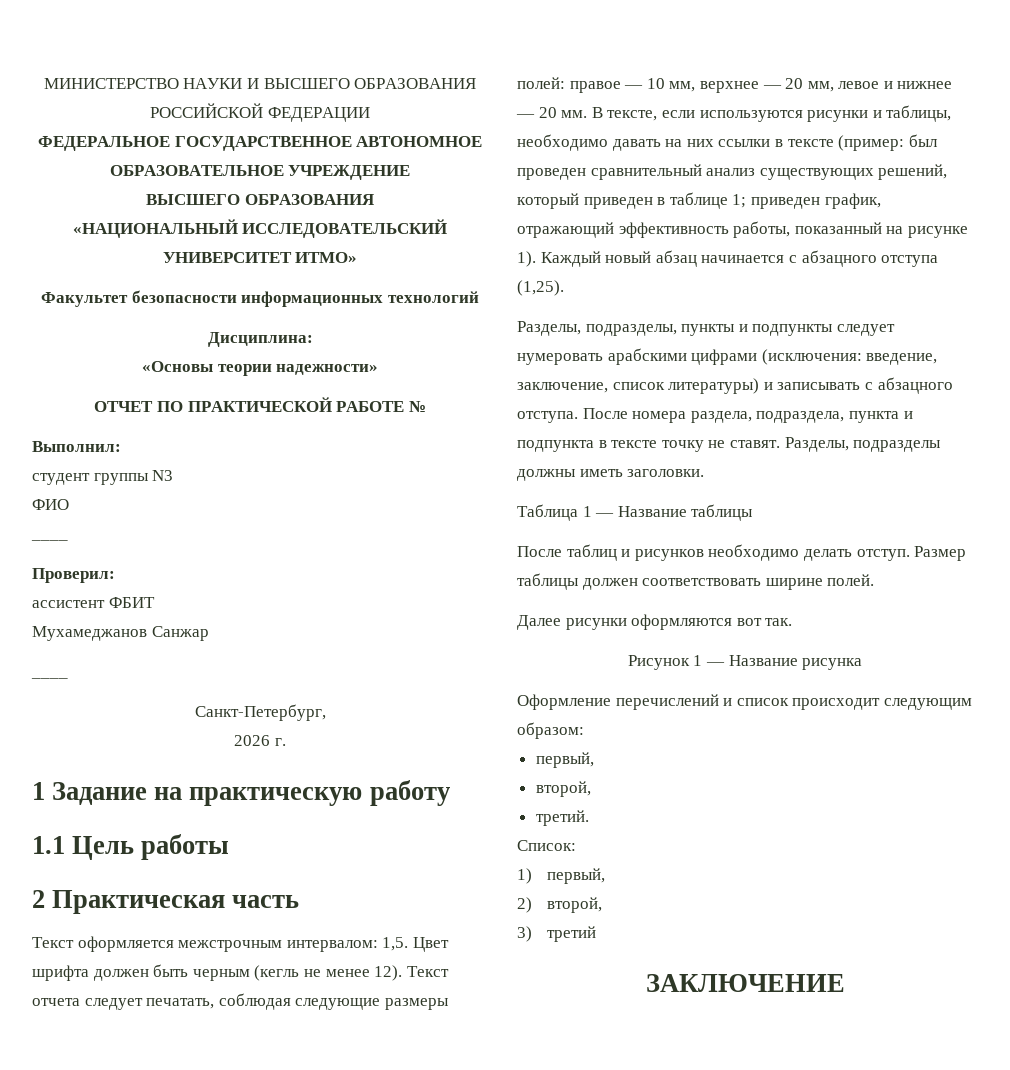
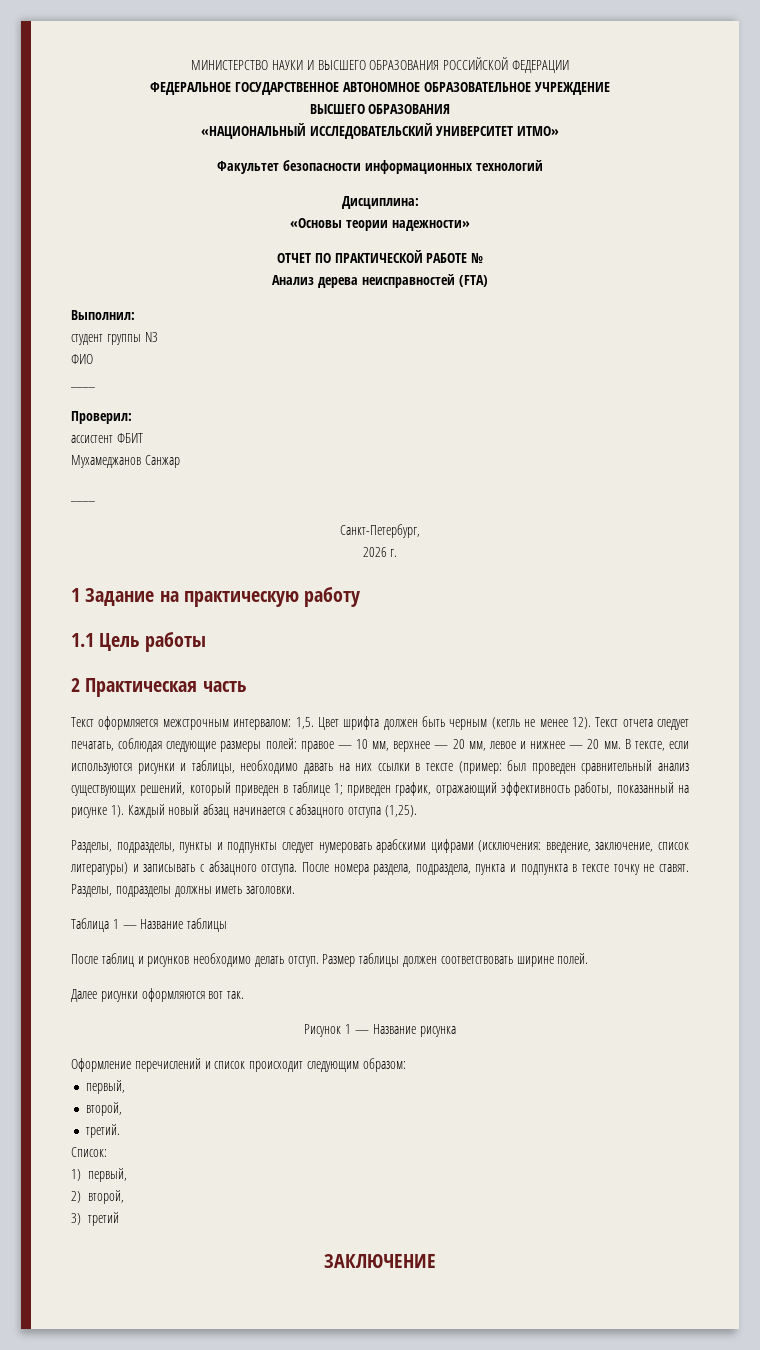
+ Анализ дерева неисправностей (FTA)

